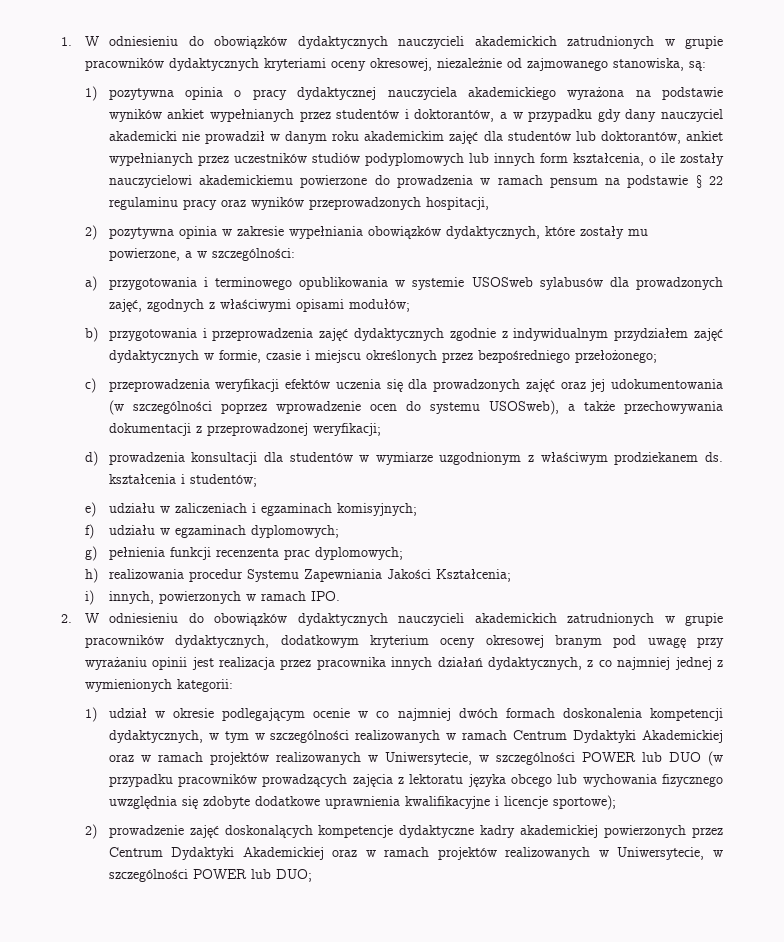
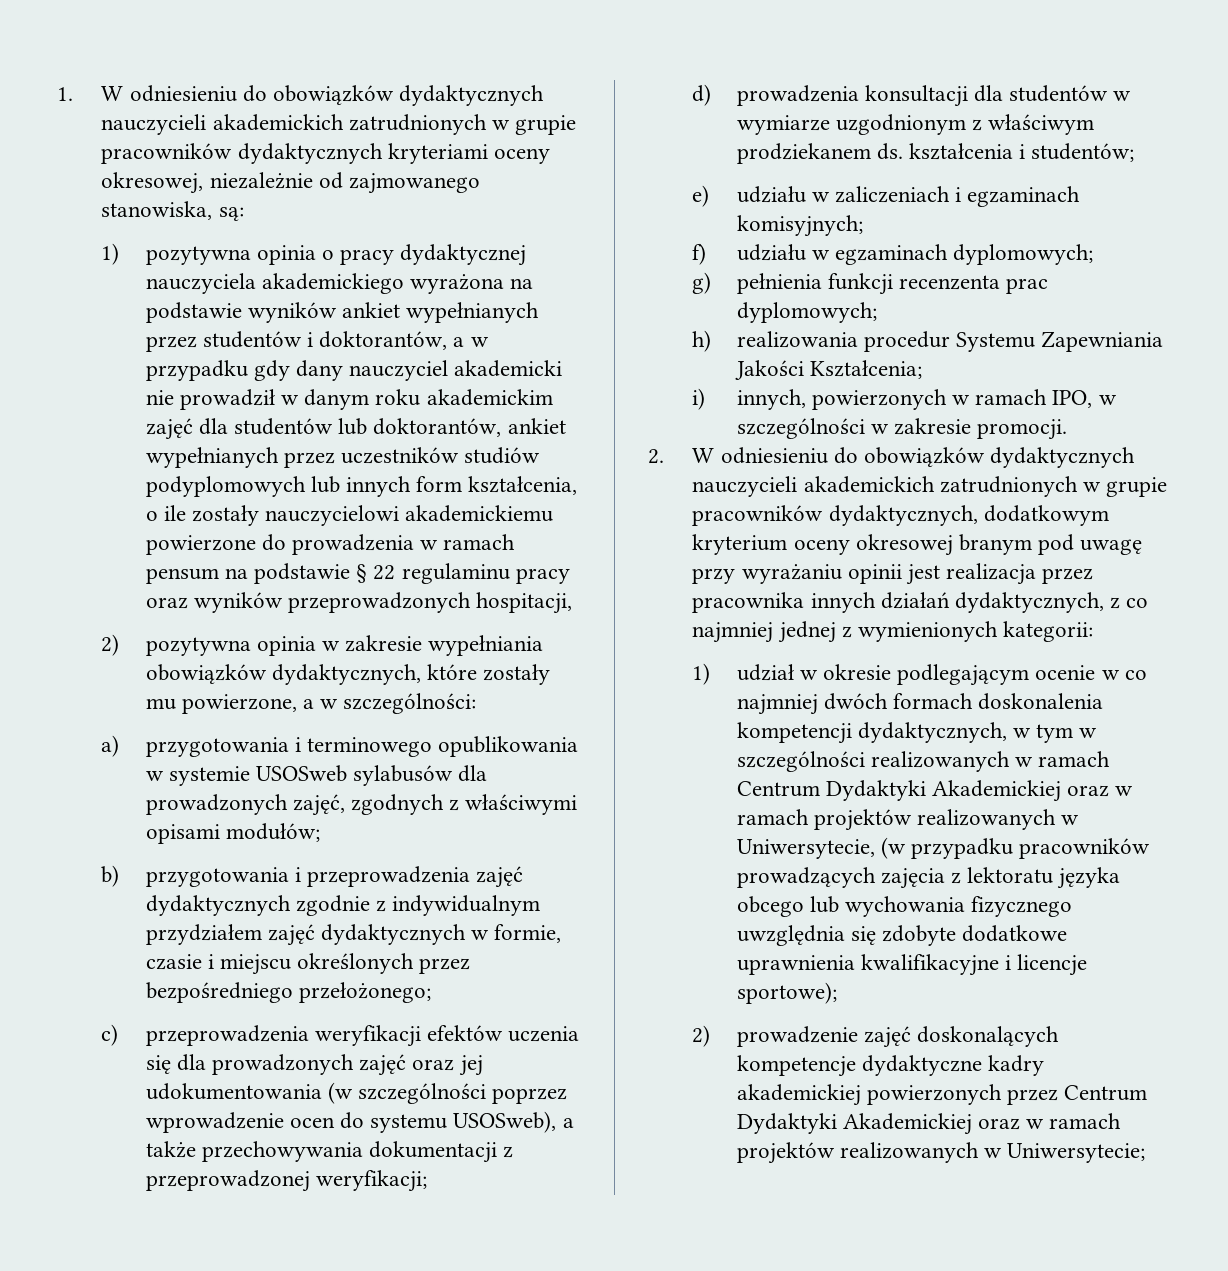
- i) innych, powierzonych w ramach IPO.
+ i) innych, powierzonych w ramach IPO, w szczególności w zakresie promocji.
- 1) udział w okresie podlegającym ocenie w co najmniej dwóch formach doskonalenia kompetencji dydaktycznych, w tym w szczególności realizowanych w ramach Centrum Dydaktyki Akademickiej oraz w ramach projektów realizowanych w Uniwersytecie, w szczególności POWER lub DUO (w przypadku pracowników prowadzących zajęcia z lektoratu języka obcego lub wychowania fizycznego uwzględnia się zdobyte dodatkowe uprawnienia kwalifikacyjne i licencje sportowe);
+ 1) udział w okresie podlegającym ocenie w co najmniej dwóch formach doskonalenia kompetencji dydaktycznych, w tym w szczególności realizowanych w ramach Centrum Dydaktyki Akademickiej oraz w ramach projektów realizowanych w Uniwersytecie, (w przypadku pracowników prowadzących zajęcia z lektoratu języka obcego lub wychowania fizycznego uwzględnia się zdobyte dodatkowe uprawnienia kwalifikacyjne i licencje sportowe);
- 2) prowadzenie zajęć doskonalących kompetencje dydaktyczne kadry akademickiej powierzonych przez Centrum Dydaktyki Akademickiej oraz w ramach projektów realizowanych w Uniwersytecie, w szczególności POWER lub DUO;
+ 2) prowadzenie zajęć doskonalących kompetencje dydaktyczne kadry akademickiej powierzonych przez Centrum Dydaktyki Akademickiej oraz w ramach projektów realizowanych w Uniwersytecie;

